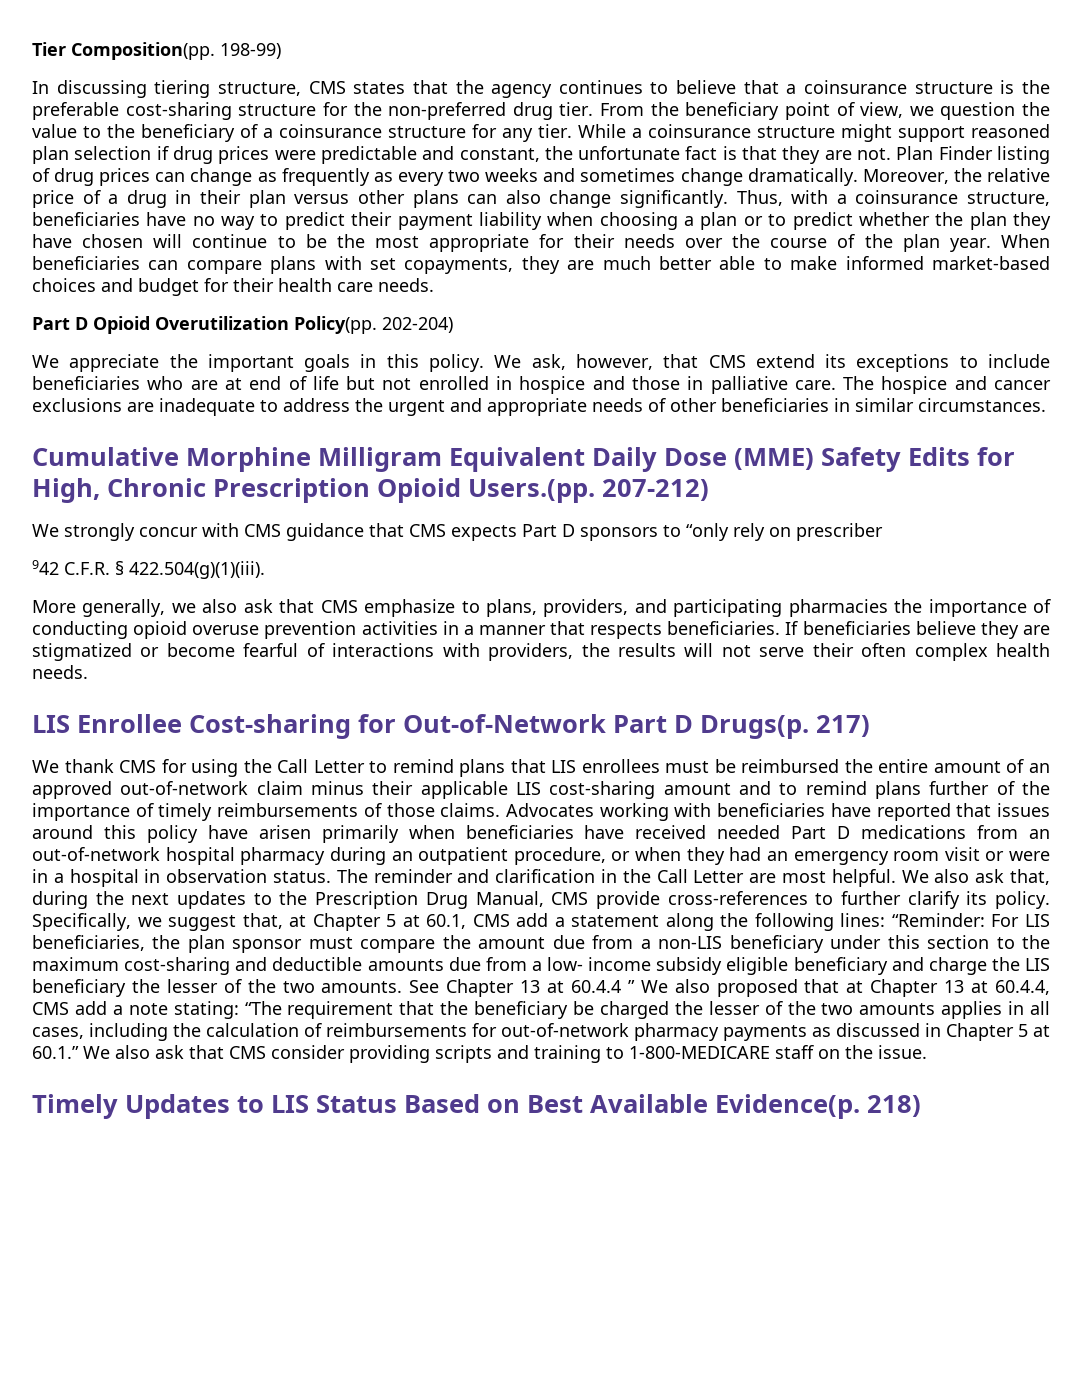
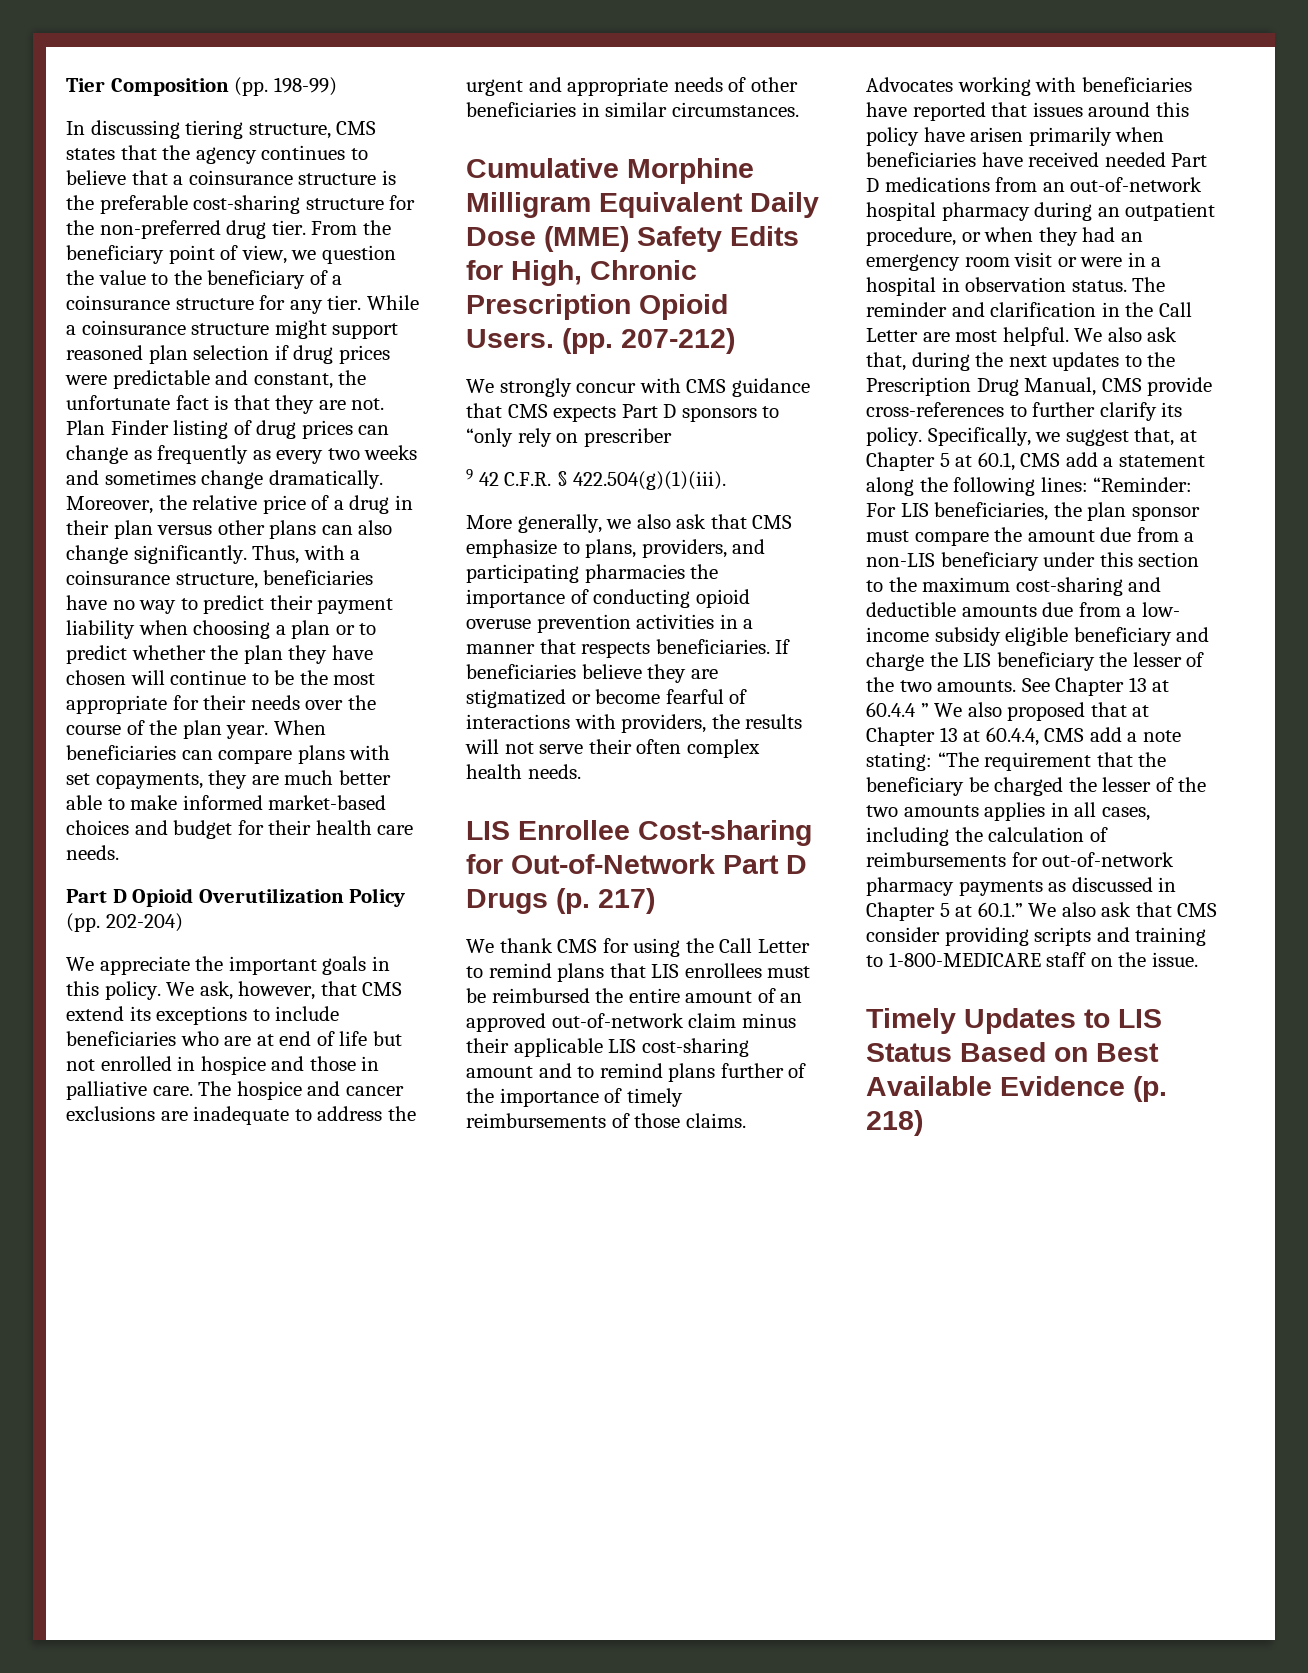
- Tier Composition(pp. 198-99)
+ Tier Composition (pp. 198-99)
- Part D Opioid Overutilization Policy(pp. 202-204)
+ Part D Opioid Overutilization Policy (pp. 202-204)
- Cumulative Morphine Milligram Equivalent Daily Dose (MME) Safety Edits for High, Chronic Prescription Opioid Users.(pp. 207-212)
+ Cumulative Morphine Milligram Equivalent Daily Dose (MME) Safety Edits for High, Chronic Prescription Opioid Users. (pp. 207-212)
- 942 C.F.R. § 422.504(g)(1)(iii).
+ 9 42 C.F.R. § 422.504(g)(1)(iii).
- LIS Enrollee Cost-sharing for Out-of-Network Part D Drugs(p. 217)
+ LIS Enrollee Cost-sharing for Out-of-Network Part D Drugs (p. 217)
- Timely Updates to LIS Status Based on Best Available Evidence(p. 218)
+ Timely Updates to LIS Status Based on Best Available Evidence (p. 218)

